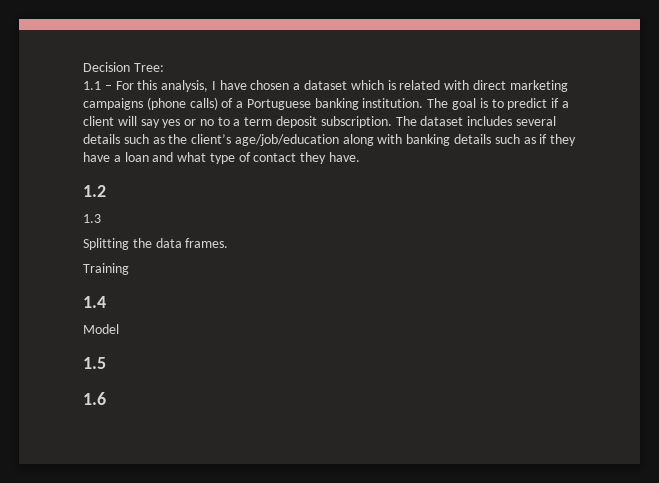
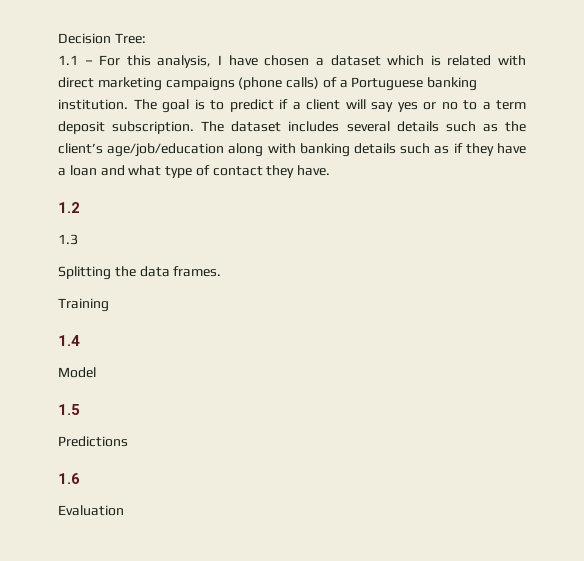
+ Predictions
+ Evaluation

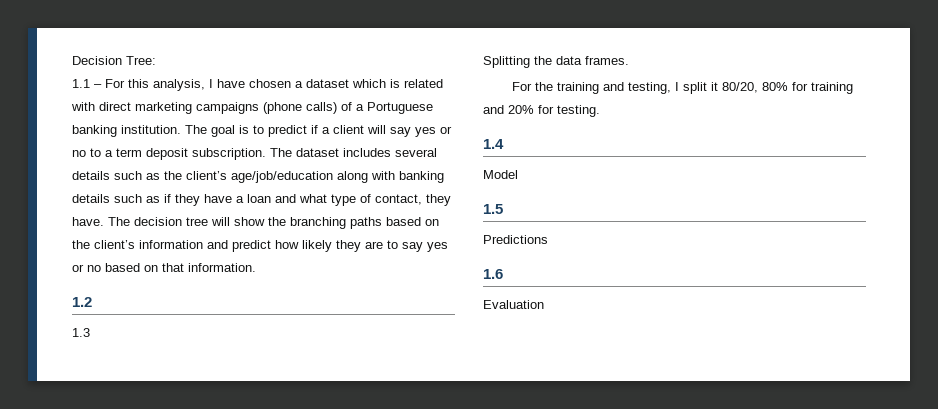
- The dataset includes several details such as the client’s age/job/education along with banking details such as if they have a loan and what type of contact they have.
+ The dataset includes several details such as the client’s age/job/education along with banking details such as if they have a loan and what type of contact, they have. The decision tree will show the branching paths based on the client’s information and predict how likely they are to say yes or no based on that information.
- Training
+ For the training and testing, I split it 80/20, 80% for training and 20% for testing.

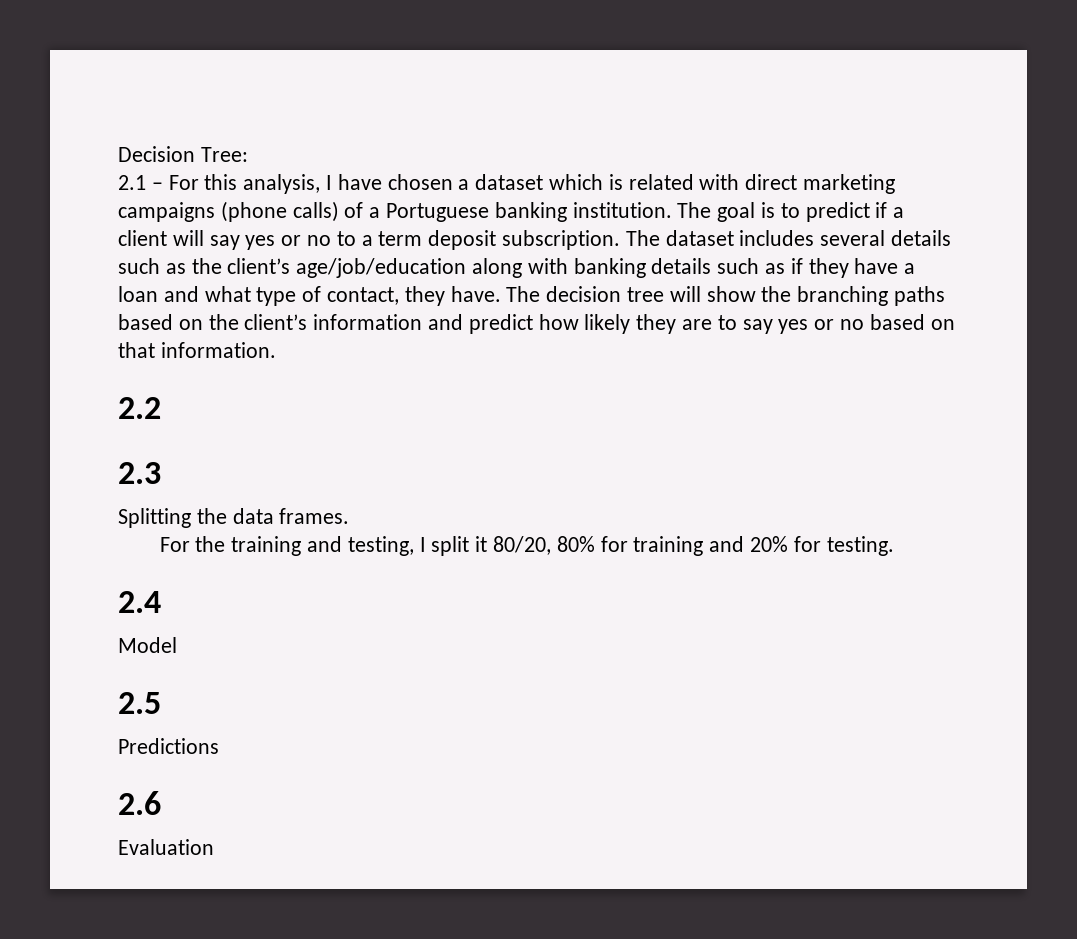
- 1.1 – For this analysis, I have chosen a dataset which is related with direct marketing campaigns (phone calls) of a Portuguese banking institution.
+ 2.1 – For this analysis, I have chosen a dataset which is related with direct marketing campaigns (phone calls) of a Portuguese banking institution.
- 1.2
- 1.3
+ 2.2
+ 2.3
- 1.4
+ 2.4
- 1.5
+ 2.5
- 1.6
+ 2.6

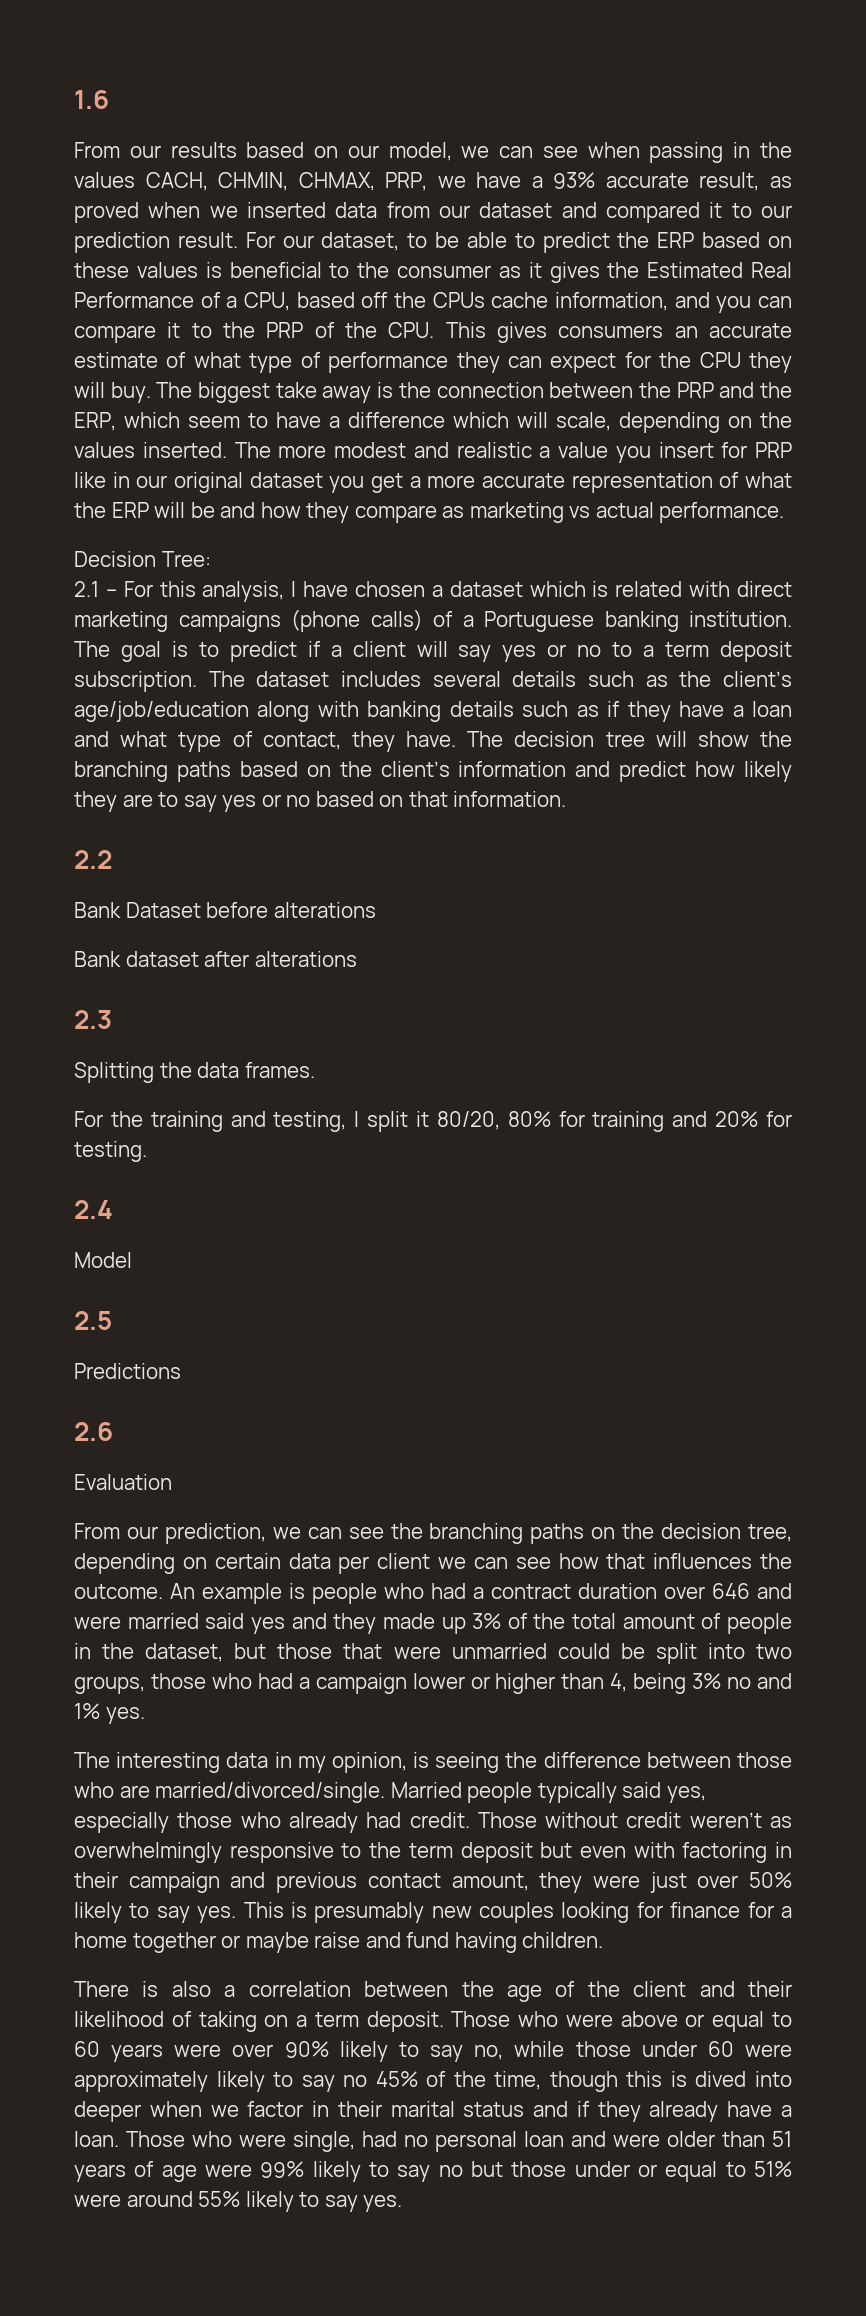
+ 1.6
+ From our results based on our model, we can see when passing in the values CACH, CHMIN, CHMAX, PRP, we have a 93% accurate result, as proved when we inserted data from our dataset and compared it to our prediction result. For our dataset, to be able to predict the ERP based on these values is beneficial to the consumer as it gives the Estimated Real Performance of a CPU, based off the CPUs cache information, and you can compare it to the PRP of the CPU. This gives consumers an accurate estimate of what type of performance they can expect for the CPU they will buy. The biggest take away is the connection between the PRP and the ERP, which seem to have a difference which will scale, depending on the values inserted. The more modest and realistic a value you insert for PRP like in our original dataset you get a more accurate representation of what the ERP will be and how they compare as marketing vs actual performance.
+ Bank Dataset before alterations
+ Bank dataset after alterations
+ From our prediction, we can see the branching paths on the decision tree, depending on certain data per client we can see how that influences the outcome. An example is people who had a contract duration over 646 and were married said yes and they made up 3% of the total amount of people in the dataset, but those that were unmarried could be split into two groups, those who had a campaign lower or higher than 4, being 3% no and 1% yes.
+ The interesting data in my opinion, is seeing the difference between those who are married/divorced/single. Married people typically said yes, especially those who already had credit. Those without credit weren’t as overwhelmingly responsive to the term deposit but even with factoring in their campaign and previous contact amount, they were just over 50% likely to say yes. This is presumably new couples looking for finance for a home together or maybe raise and fund having children.
+ There is also a correlation between the age of the client and their likelihood of taking on a term deposit. Those who were above or equal to 60 years were over 90% likely to say no, while those under 60 were approximately likely to say no 45% of the time, though this is dived into deeper when we factor in their marital status and if they already have a loan. Those who were single, had no personal loan and were older than 51 years of age were 99% likely to say no but those under or equal to 51% were around 55% likely to say yes.

